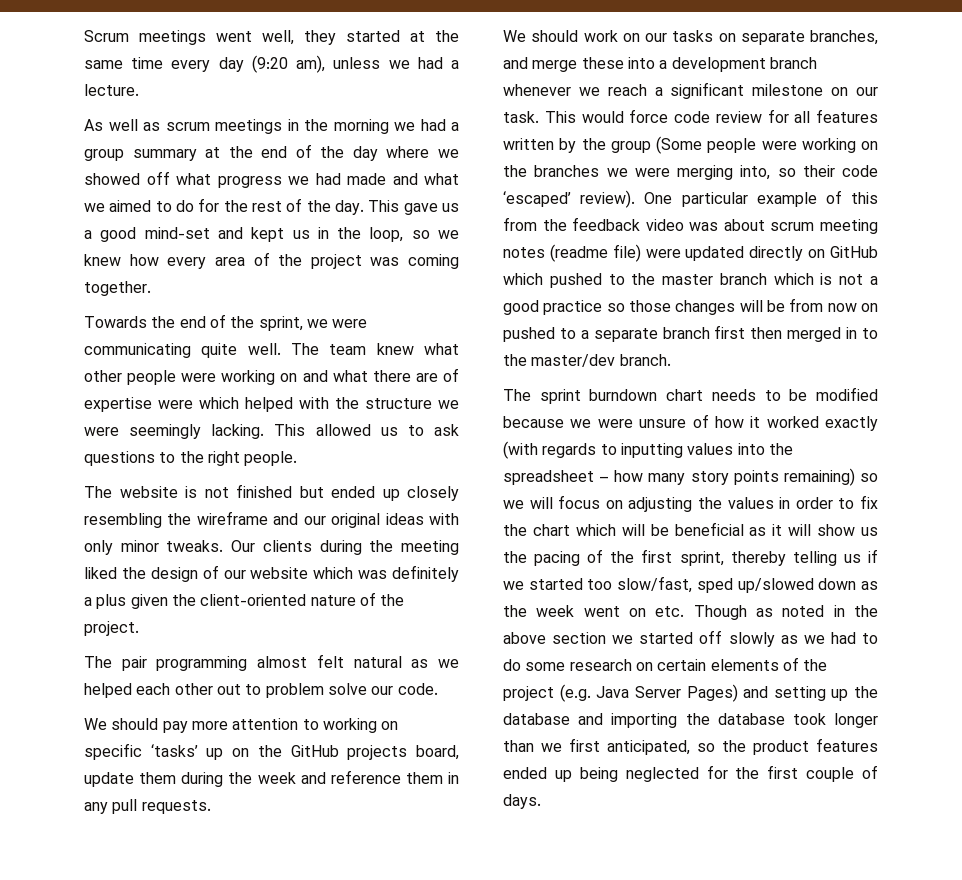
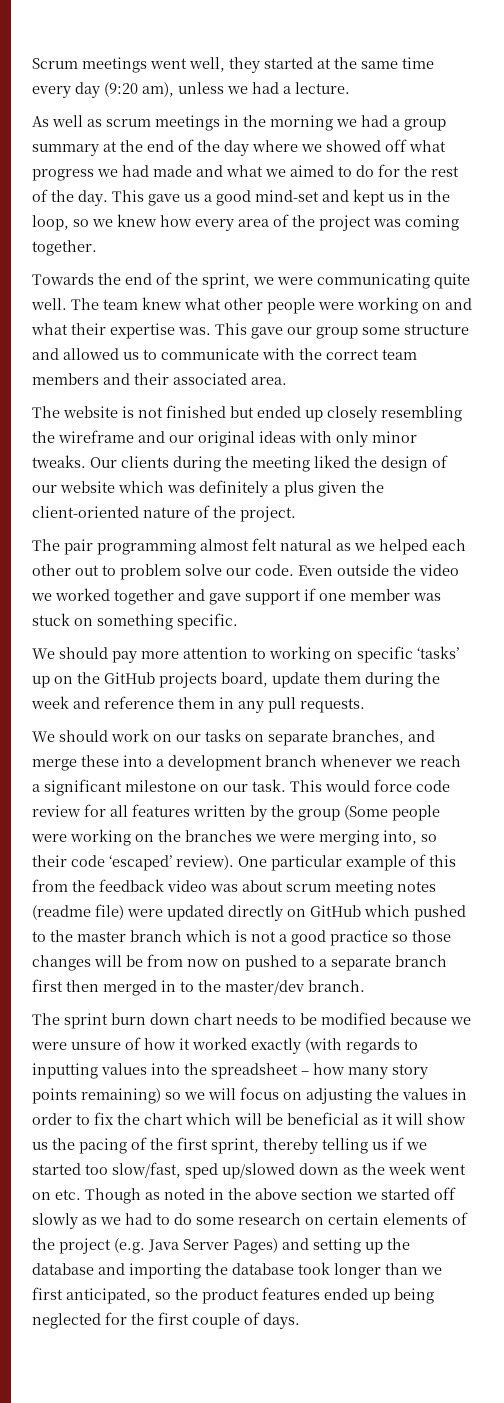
- The team knew what other people were working on and what there are of expertise were which helped with the structure we were seemingly lacking. This allowed us to ask questions to the right people.
+ The team knew what other people were working on and what their expertise was. This gave our group some structure and allowed us to communicate with the correct team members and their associated area.
+ Even outside the video we worked together and gave support if one member was stuck on something specific.
- The sprint burndown chart needs to be modified because we were unsure of how it worked exactly (with regards to inputting values into the spreadsheet – how many story points remaining) so we will focus on adjusting the values in order to fix the chart which will be beneficial as it will show us the pacing of the first sprint, thereby telling us if we started too slow/fast, sped up/slowed down as the week went on etc. Though as noted in the above section we started off slowly as we had to do some research on certain elements of the project (e.g. Java Server Pages) and setting up the database and importing the database took longer than we first anticipated, so the product features ended up being neglected for the first couple of days.
+ The sprint burn down chart needs to be modified because we were unsure of how it worked exactly (with regards to inputting values into the spreadsheet – how many story points remaining) so we will focus on adjusting the values in order to fix the chart which will be beneficial as it will show us the pacing of the first sprint, thereby telling us if we started too slow/fast, sped up/slowed down as the week went on etc. Though as noted in the above section we started off slowly as we had to do some research on certain elements of the project (e.g. Java Server Pages) and setting up the database and importing the database took longer than we first anticipated, so the product features ended up being neglected for the first couple of days.

